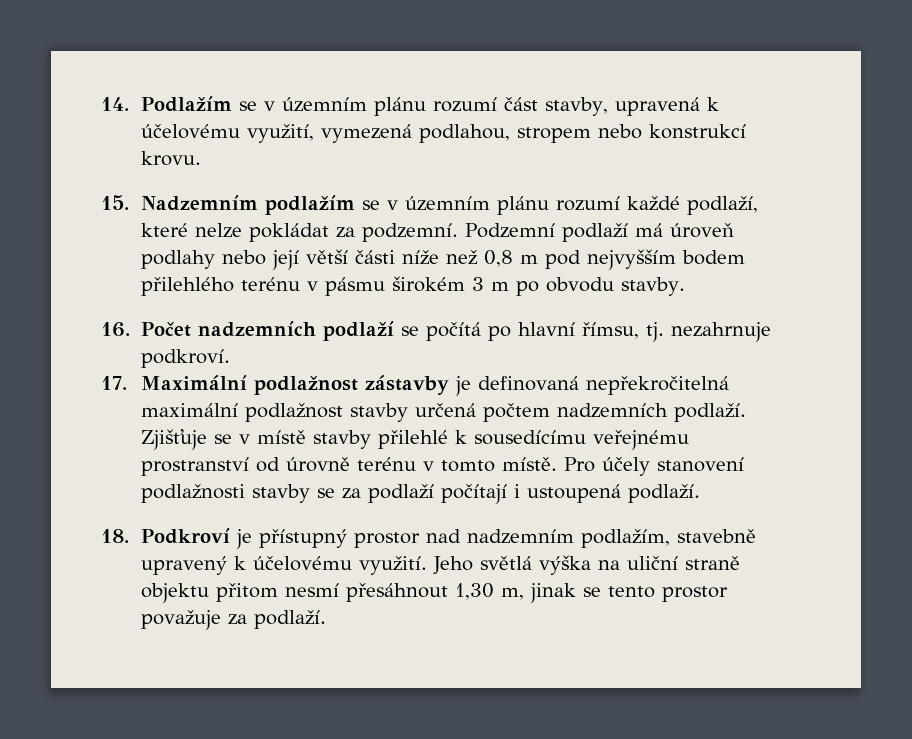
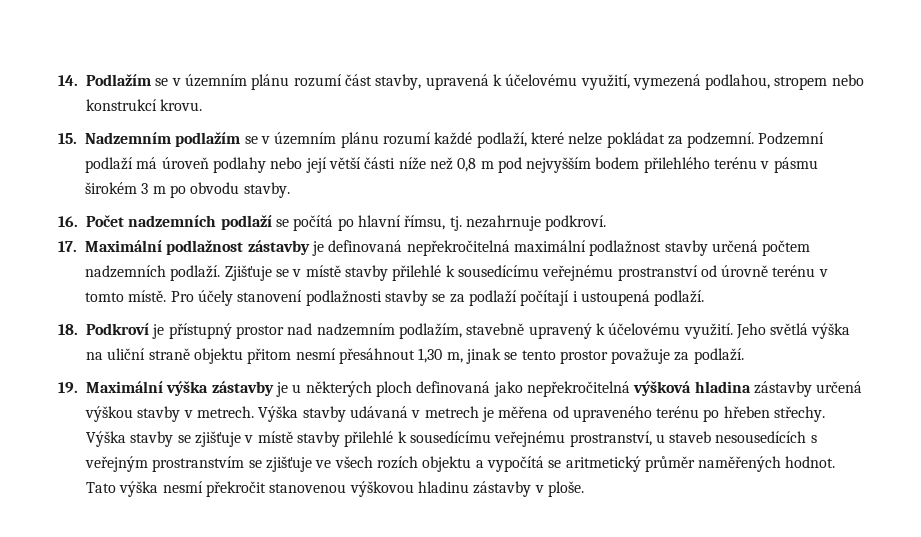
+ 19. Maximální výška zástavby je u některých ploch definovaná jako nepřekročitelná výšková hladina zástavby určená výškou stavby v metrech. Výška stavby udávaná v metrech je měřena od upraveného terénu po hřeben střechy. Výška stavby se zjišťuje v místě stavby přilehlé k sousedícímu veřejnému prostranství, u staveb nesousedících s veřejným prostranstvím se zjišťuje ve všech rozích objektu a vypočítá se aritmetický průměr naměřených hodnot. Tato výška nesmí překročit stanovenou výškovou hladinu zástavby v ploše.

